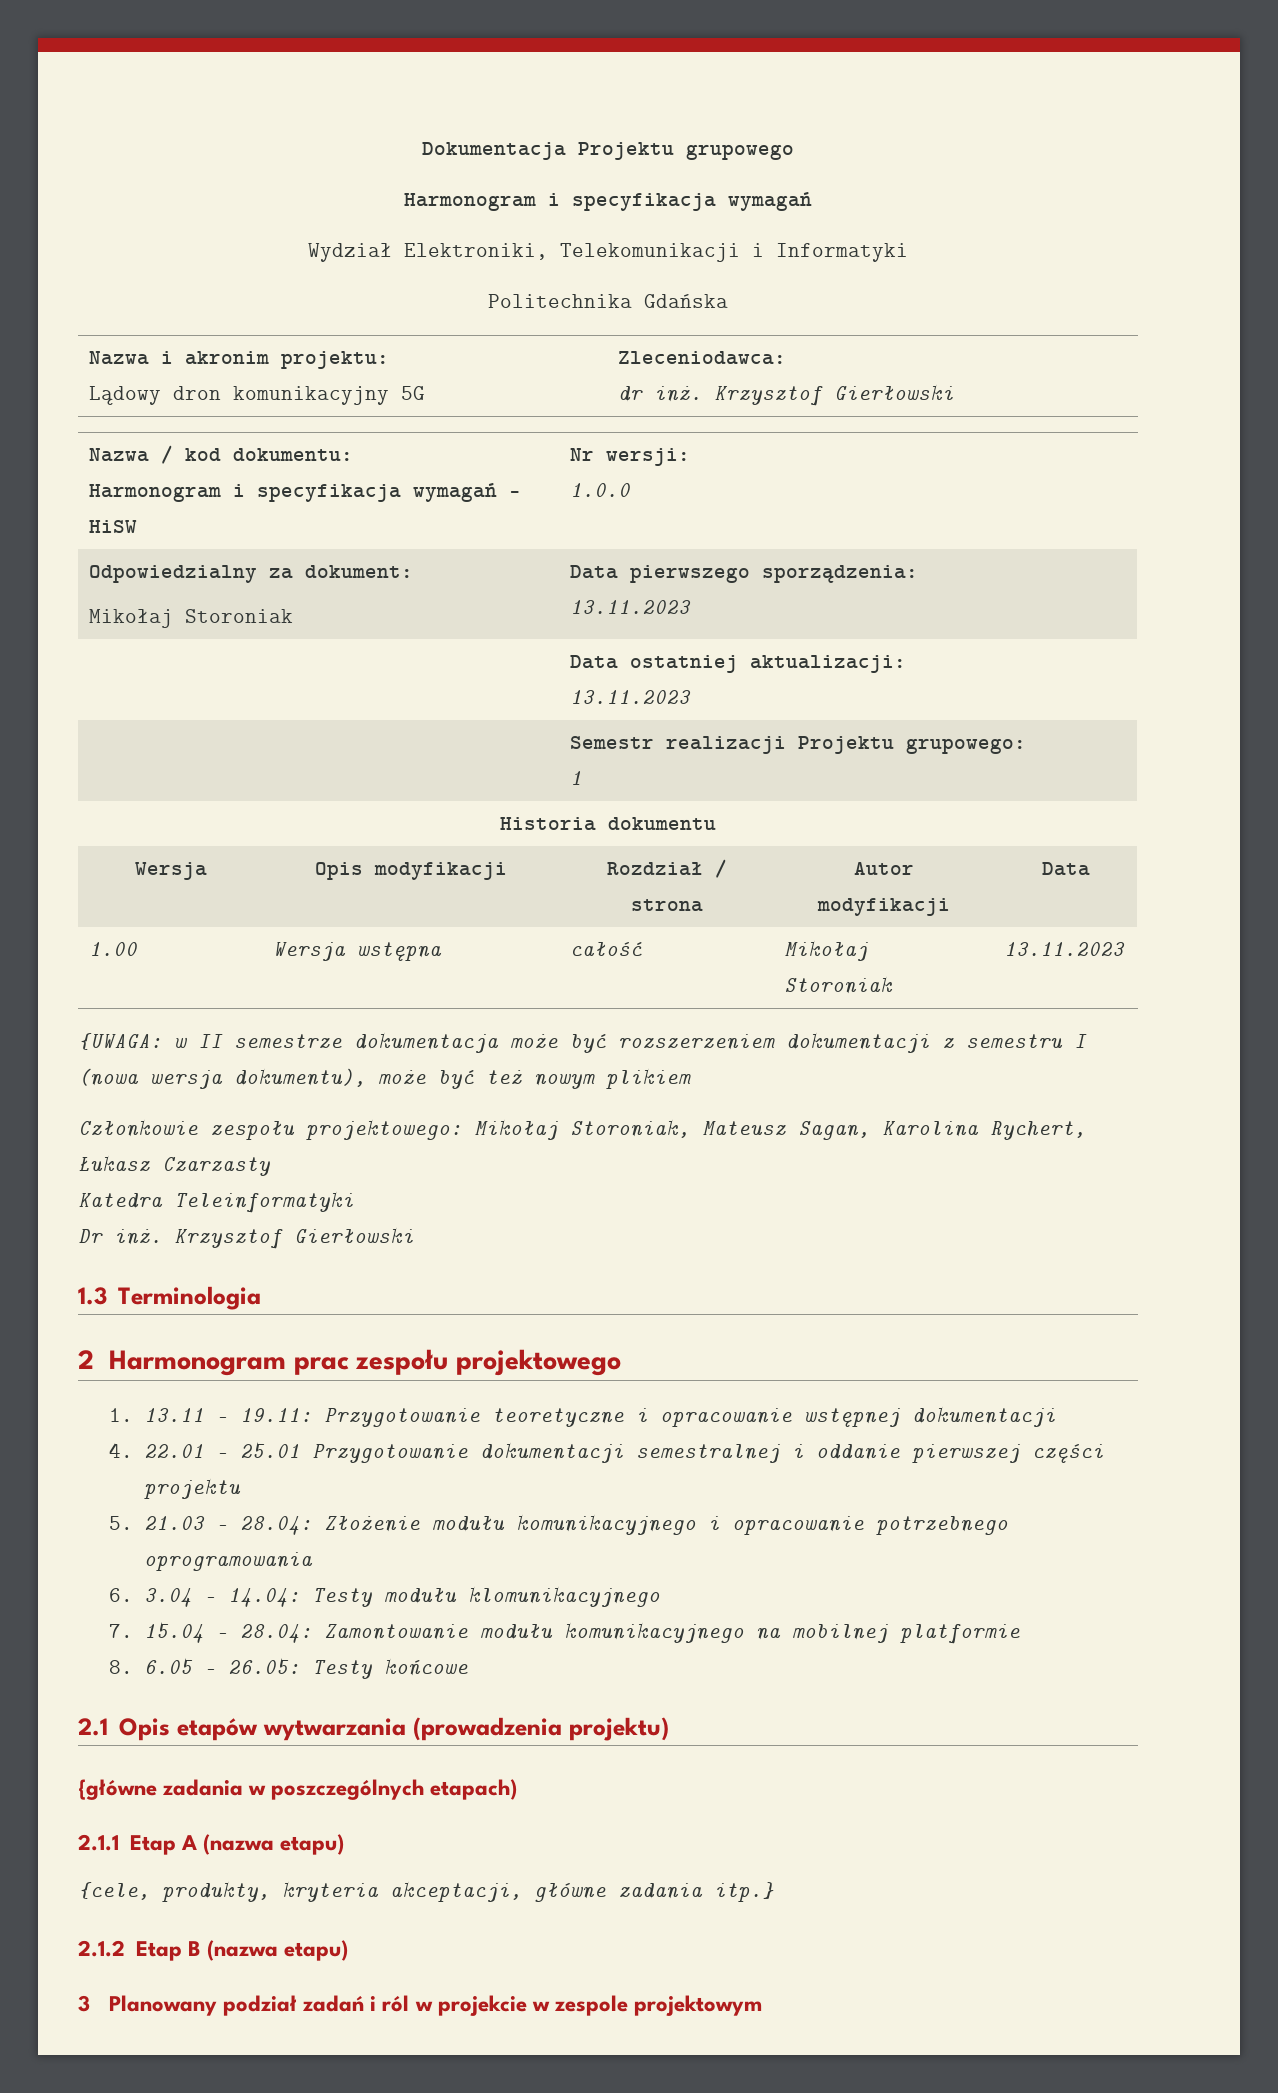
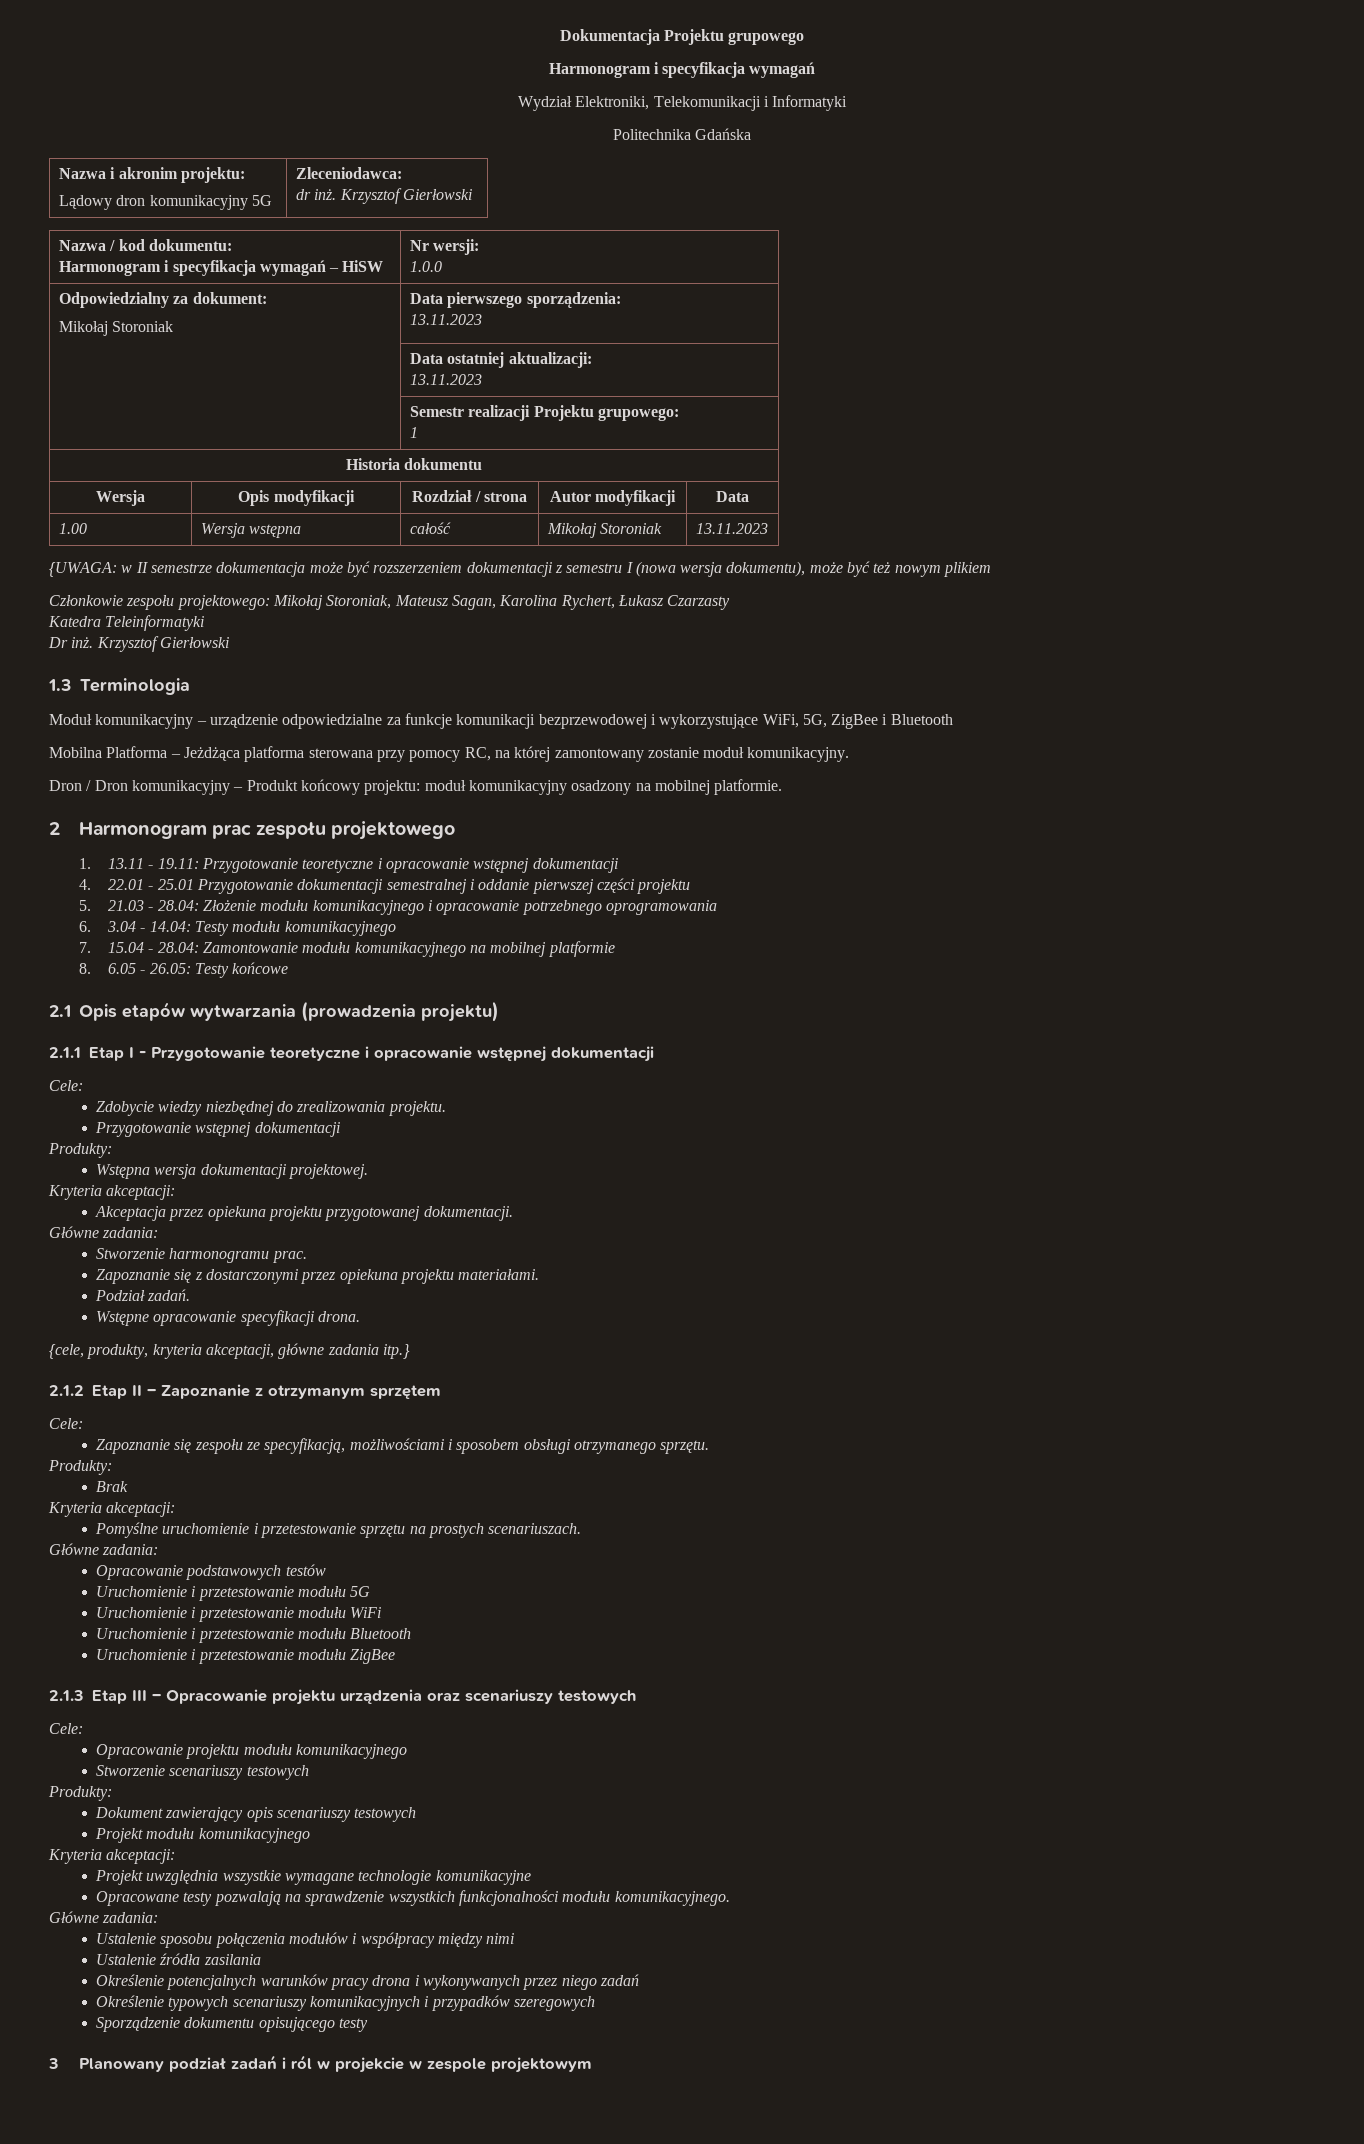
+ Moduł komunikacyjny – urządzenie odpowiedzialne za funkcje komunikacji bezprzewodowej i wykorzystujące WiFi, 5G, ZigBee i Bluetooth
+ Mobilna Platforma – Jeżdżąca platforma sterowana przy pomocy RC, na której zamontowany zostanie moduł komunikacyjny.
+ Dron / Dron komunikacyjny – Produkt końcowy projektu: moduł komunikacyjny osadzony na mobilnej platformie.
- 6. 3.04 - 14.04: Testy modułu klomunikacyjnego
+ 6. 3.04 - 14.04: Testy modułu komunikacyjnego
- {główne zadania w poszczególnych etapach)
- 2.1.1 Etap A (nazwa etapu)
+ 2.1.1 Etap I - Przygotowanie teoretyczne i opracowanie wstępnej dokumentacji
+ Cele:
+ Zdobycie wiedzy niezbędnej do zrealizowania projektu.
+ Przygotowanie wstępnej dokumentacji
+ Produkty:
+ Wstępna wersja dokumentacji projektowej.
+ Kryteria akceptacji:
+ Akceptacja przez opiekuna projektu przygotowanej dokumentacji.
+ Główne zadania:
+ Stworzenie harmonogramu prac.
+ Zapoznanie się z dostarczonymi przez opiekuna projektu materiałami.
+ Podział zadań.
+ Wstępne opracowanie specyfikacji drona.
- 2.1.2 Etap B (nazwa etapu)
+ 2.1.2 Etap II – Zapoznanie z otrzymanym sprzętem
+ Cele:
+ Zapoznanie się zespołu ze specyfikacją, możliwościami i sposobem obsługi otrzymanego sprzętu.
+ Produkty:
+ Brak
+ Kryteria akceptacji:
+ Pomyślne uruchomienie i przetestowanie sprzętu na prostych scenariuszach.
+ Główne zadania:
+ Opracowanie podstawowych testów
+ Uruchomienie i przetestowanie modułu 5G
+ Uruchomienie i przetestowanie modułu WiFi
+ Uruchomienie i przetestowanie modułu Bluetooth
+ Uruchomienie i przetestowanie modułu ZigBee
+ 2.1.3 Etap III – Opracowanie projektu urządzenia oraz scenariuszy testowych
+ Cele:
+ Opracowanie projektu modułu komunikacyjnego
+ Stworzenie scenariuszy testowych
+ Produkty:
+ Dokument zawierający opis scenariuszy testowych
+ Projekt modułu komunikacyjnego
+ Kryteria akceptacji:
+ Projekt uwzględnia wszystkie wymagane technologie komunikacyjne
+ Opracowane testy pozwalają na sprawdzenie wszystkich funkcjonalności modułu komunikacyjnego.
+ Główne zadania:
+ Ustalenie sposobu połączenia modułów i współpracy między nimi
+ Ustalenie źródła zasilania
+ Określenie potencjalnych warunków pracy drona i wykonywanych przez niego zadań
+ Określenie typowych scenariuszy komunikacyjnych i przypadków szeregowych
+ Sporządzenie dokumentu opisującego testy

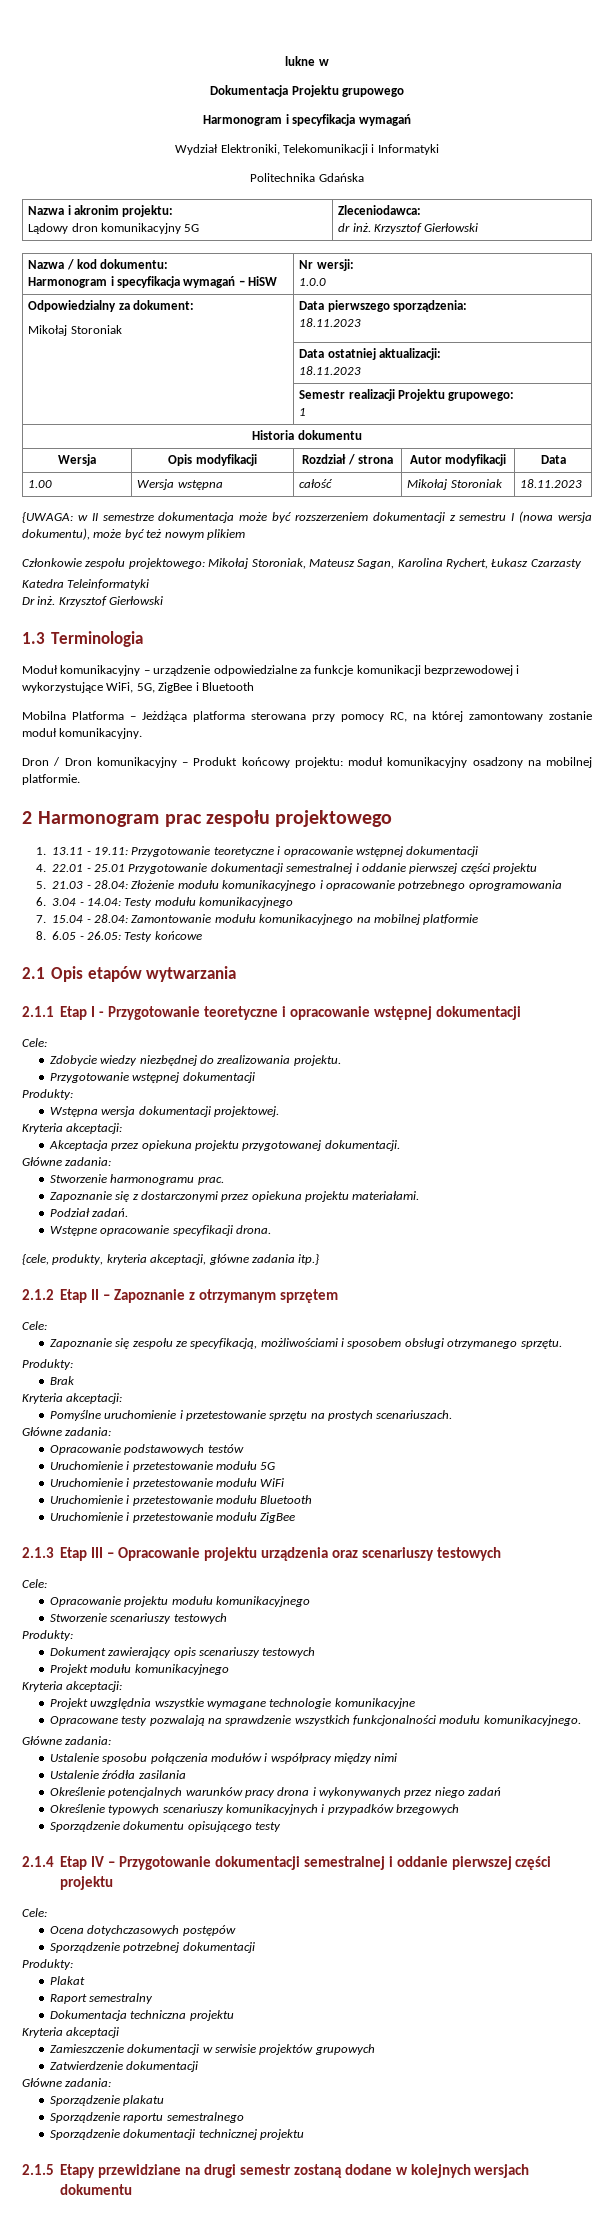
+ lukne w
  Odpowiedzialny za dokument:
  Mikołaj Storoniak | Data pierwszego sporządzenia:
- 13.11.2023
+ 18.11.2023
  | Data ostatniej aktualizacji:
- 13.11.2023
+ 18.11.2023
- 1.00 | Wersja wstępna | całość | Mikołaj Storoniak | 13.11.2023
+ 1.00 | Wersja wstępna | całość | Mikołaj Storoniak | 18.11.2023
- 2.1 Opis etapów wytwarzania (prowadzenia projektu)
+ 2.1 Opis etapów wytwarzania
- Określenie typowych scenariuszy komunikacyjnych i przypadków szeregowych
+ Określenie typowych scenariuszy komunikacyjnych i przypadków brzegowych
- 3 Planowany podział zadań i ról w projekcie w zespole projektowym
+ 2.1.4 Etap IV – Przygotowanie dokumentacji semestralnej i oddanie pierwszej części projektu
+ Cele:
+ Ocena dotychczasowych postępów
+ Sporządzenie potrzebnej dokumentacji
+ Produkty:
+ Plakat
+ Raport semestralny
+ Dokumentacja techniczna projektu
+ Kryteria akceptacji
+ Zamieszczenie dokumentacji w serwisie projektów grupowych
+ Zatwierdzenie dokumentacji
+ Główne zadania:
+ Sporządzenie plakatu
+ Sporządzenie raportu semestralnego
+ Sporządzenie dokumentacji technicznej projektu
+ 2.1.5 Etapy przewidziane na drugi semestr zostaną dodane w kolejnych wersjach dokumentu

